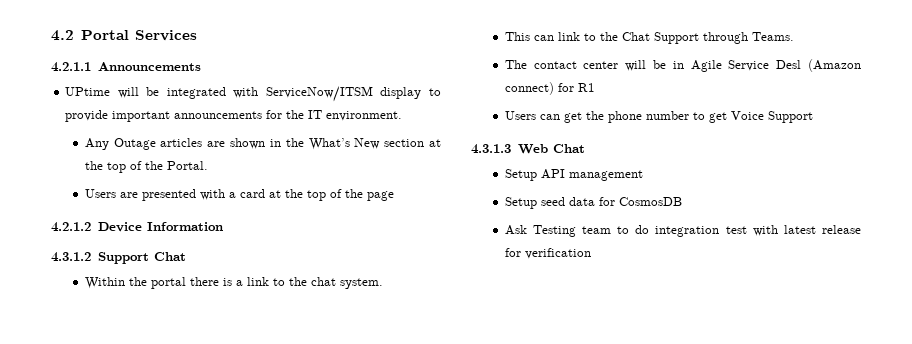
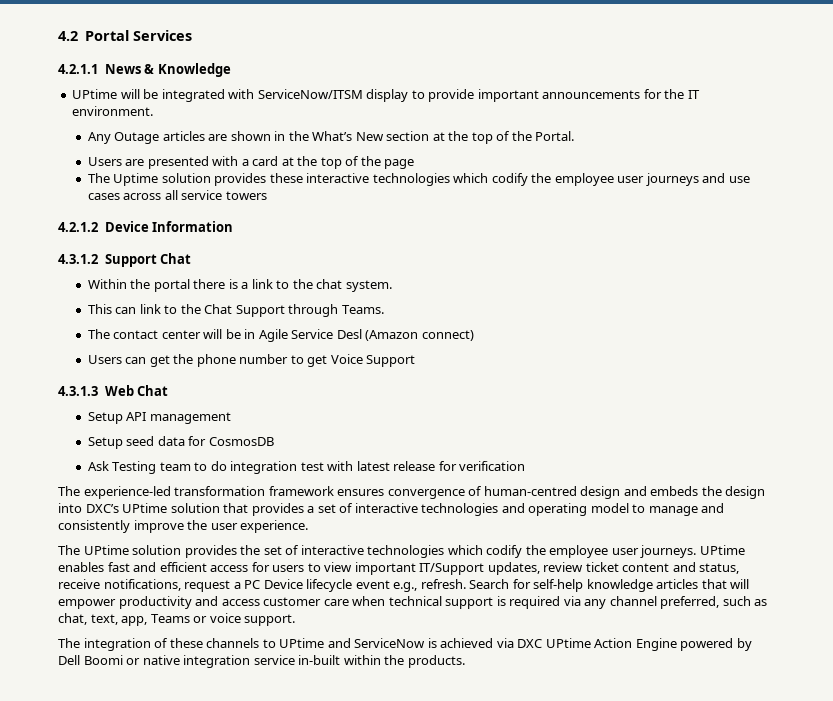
- 4.2.1.1 Announcements
+ 4.2.1.1 News & Knowledge
+ The Uptime solution provides these interactive technologies which codify the employee user journeys and use cases across all service towers
- The contact center will be in Agile Service Desl (Amazon connect) for R1
+ The contact center will be in Agile Service Desl (Amazon connect)
+ The experience-led transformation framework ensures convergence of human-centred design and embeds the design into DXC’s UPtime solution that provides a set of interactive technologies and operating model to manage and consistently improve the user experience.
+ The UPtime solution provides the set of interactive technologies which codify the employee user journeys. UPtime enables fast and efficient access for users to view important IT/Support updates, review ticket content and status, receive notifications, request a PC Device lifecycle event e.g., refresh. Search for self-help knowledge articles that will empower productivity and access customer care when technical support is required via any channel preferred, such as chat, text, app, Teams or voice support.
+ The integration of these channels to UPtime and ServiceNow is achieved via DXC UPtime Action Engine powered by Dell Boomi or native integration service in-built within the products.

